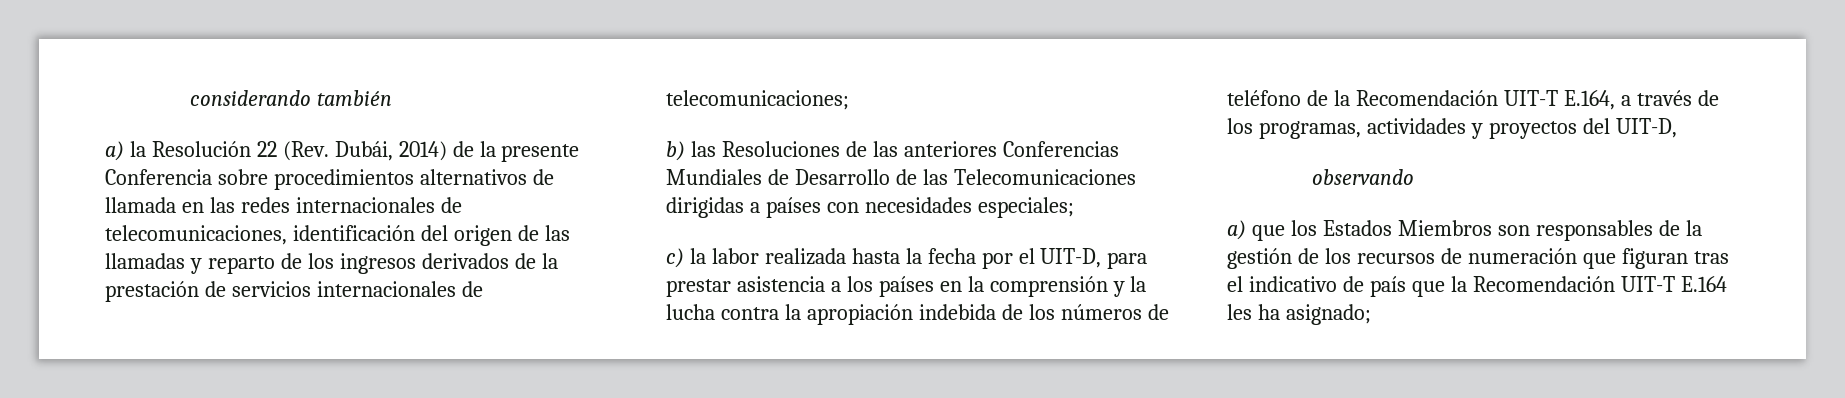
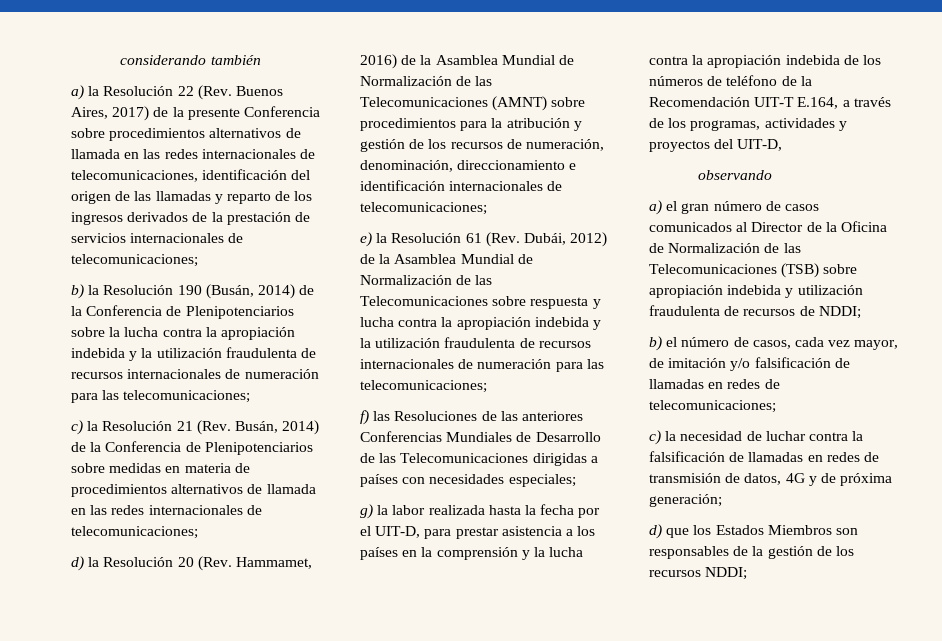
- a) la Resolución 22 (Rev. Dubái, 2014) de la presente Conferencia sobre procedimientos alternativos de llamada en las redes internacionales de telecomunicaciones, identificación del origen de las llamadas y reparto de los ingresos derivados de la prestación de servicios internacionales de telecomunicaciones;
+ a) la Resolución 22 (Rev. Buenos Aires, 2017) de la presente Conferencia sobre procedimientos alternativos de llamada en las redes internacionales de telecomunicaciones, identificación del origen de las llamadas y reparto de los ingresos derivados de la prestación de servicios internacionales de telecomunicaciones;
- b) las Resoluciones de las anteriores Conferencias Mundiales de Desarrollo de las Telecomunicaciones dirigidas a países con necesidades especiales;
+ b) la Resolución 190 (Busán, 2014) de la Conferencia de Plenipotenciarios sobre la lucha contra la apropiación indebida y la utilización fraudulenta de recursos internacionales de numeración para las telecomunicaciones;
+ c) la Resolución 21 (Rev. Busán, 2014) de la Conferencia de Plenipotenciarios sobre medidas en materia de procedimientos alternativos de llamada en las redes internacionales de telecomunicaciones;
+ d) la Resolución 20 (Rev. Hammamet, 2016) de la Asamblea Mundial de Normalización de las Telecomunicaciones (AMNT) sobre procedimientos para la atribución y gestión de los recursos de numeración, denominación, direccionamiento e identificación internacionales de telecomunicaciones;
+ e) la Resolución 61 (Rev. Dubái, 2012) de la Asamblea Mundial de Normalización de las Telecomunicaciones sobre respuesta y lucha contra la apropiación indebida y la utilización fraudulenta de recursos internacionales de numeración para las telecomunicaciones;
+ f) las Resoluciones de las anteriores Conferencias Mundiales de Desarrollo de las Telecomunicaciones dirigidas a países con necesidades especiales;
- c) la labor realizada hasta la fecha por el UIT-D, para prestar asistencia a los países en la comprensión y la lucha contra la apropiación indebida de los números de teléfono de la Recomendación UIT-T E.164, a través de los programas, actividades y proyectos del UIT-D,
+ g) la labor realizada hasta la fecha por el UIT-D, para prestar asistencia a los países en la comprensión y la lucha contra la apropiación indebida de los números de teléfono de la Recomendación UIT-T E.164, a través de los programas, actividades y proyectos del UIT-D,
- a) que los Estados Miembros son responsables de la gestión de los recursos de numeración que figuran tras el indicativo de país que la Recomendación UIT-T E.164 les ha asignado;
+ a) el gran número de casos comunicados al Director de la Oficina de Normalización de las Telecomunicaciones (TSB) sobre apropiación indebida y utilización fraudulenta de recursos de NDDI;
+ b) el número de casos, cada vez mayor, de imitación y/o falsificación de llamadas en redes de telecomunicaciones;
+ c) la necesidad de luchar contra la falsificación de llamadas en redes de transmisión de datos, 4G y de próxima generación;
+ d) que los Estados Miembros son responsables de la gestión de los recursos NDDI;

